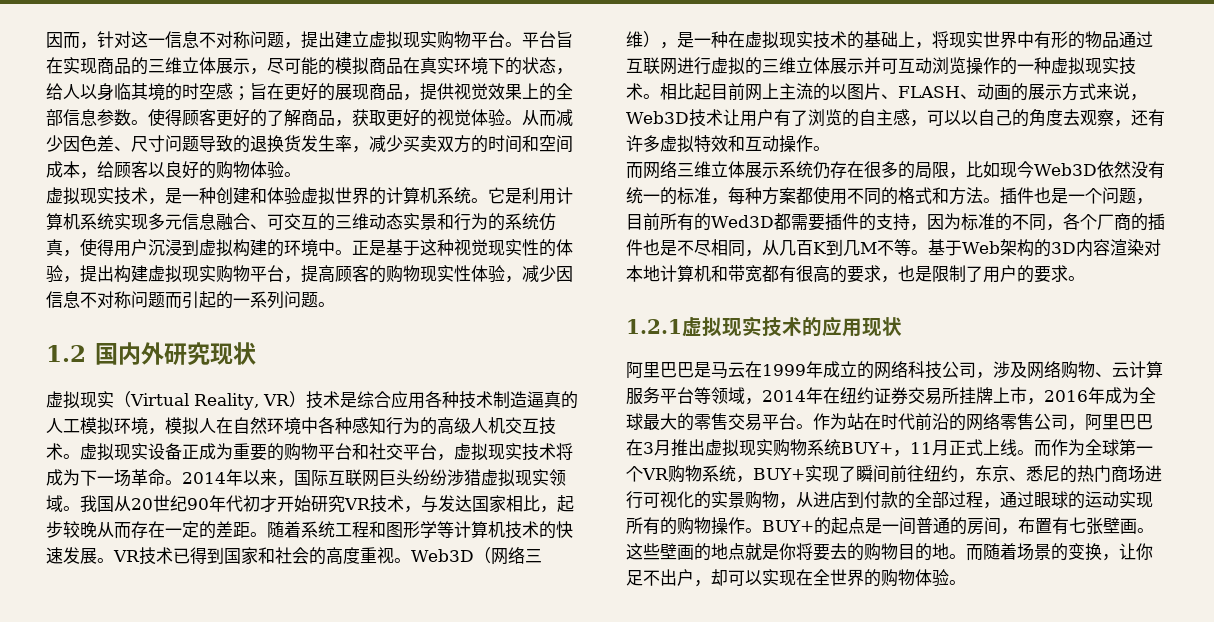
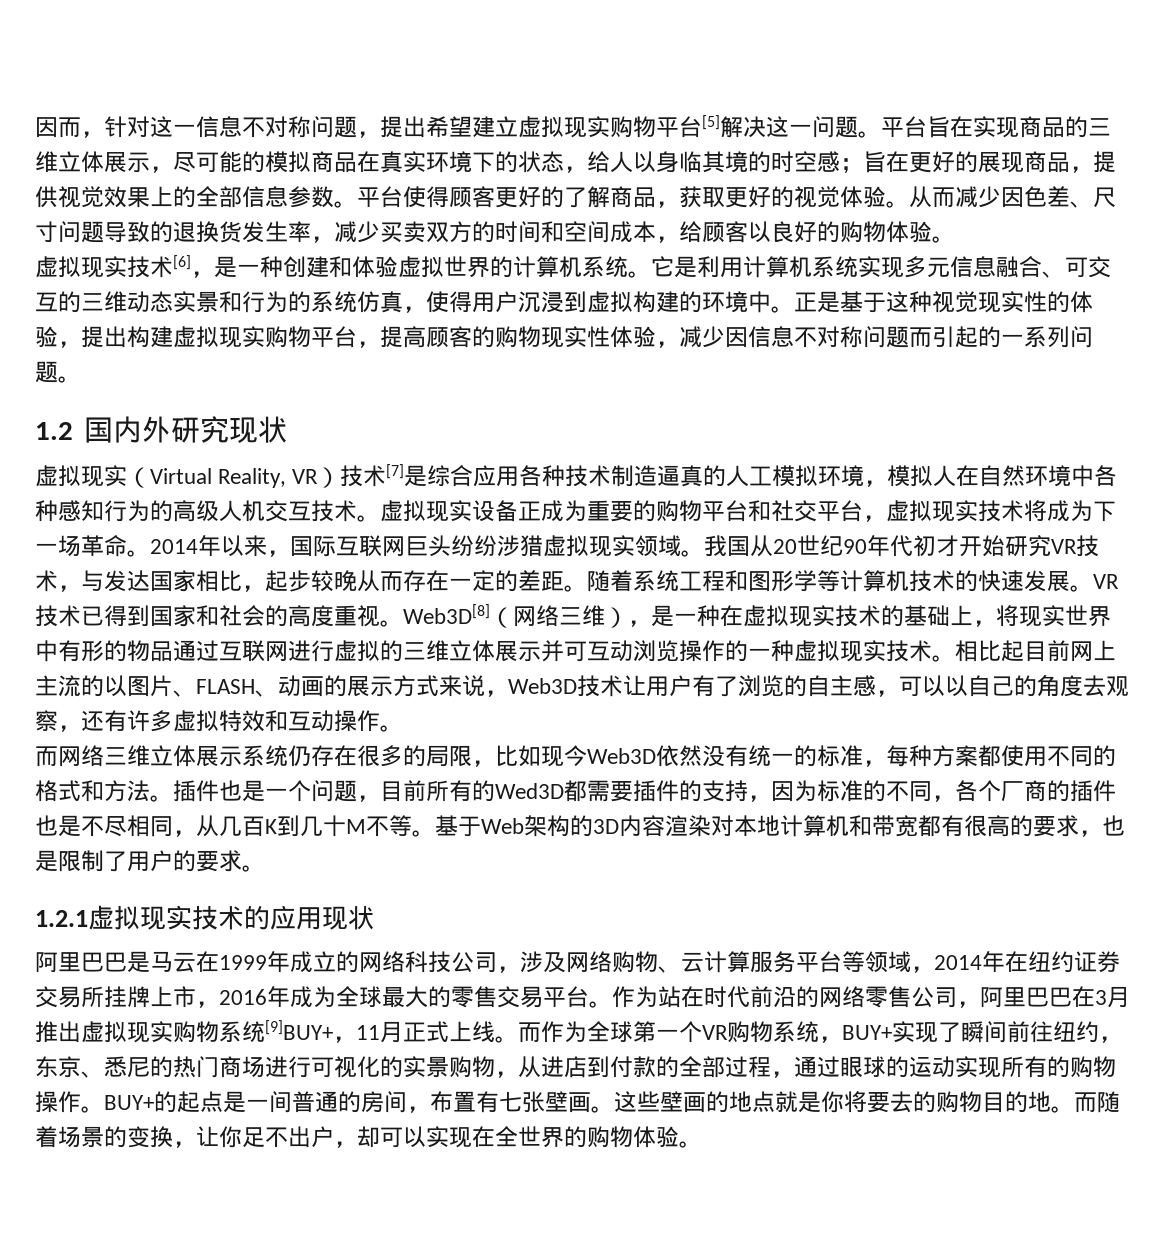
- 因而，针对这一信息不对称问题，提出建立虚拟现实购物平台。
+ 因而，针对这一信息不对称问题，提出希望建立虚拟现实购物平台[5]解决这一问题。
- 使得顾客更好的了解商品，获取更好的视觉体验。
+ 平台使得顾客更好的了解商品，获取更好的视觉体验。
- 虚拟现实技术，是一种创建和体验虚拟世界的计算机系统。
+ 虚拟现实技术[6]，是一种创建和体验虚拟世界的计算机系统。
- 虚拟现实（Virtual Reality, VR）技术是综合应用各种技术制造逼真的人工模拟环境，模拟人在自然环境中各种感知行为的高级人机交互技术。
+ 虚拟现实（Virtual Reality, VR）技术[7]是综合应用各种技术制造逼真的人工模拟环境，模拟人在自然环境中各种感知行为的高级人机交互技术。
- Web3D（网络三维），是一种在虚拟现实技术的基础上，将现实世界中有形的物品通过互联网进行虚拟的三维立体展示并可互动浏览操作的一种虚拟现实技术。
+ Web3D[8]（网络三维），是一种在虚拟现实技术的基础上，将现实世界中有形的物品通过互联网进行虚拟的三维立体展示并可互动浏览操作的一种虚拟现实技术。
- 插件也是一个问题，目前所有的Wed3D都需要插件的支持，因为标准的不同，各个厂商的插件也是不尽相同，从几百K到几M不等。
+ 插件也是一个问题，目前所有的Wed3D都需要插件的支持，因为标准的不同，各个厂商的插件也是不尽相同，从几百K到几十M不等。
- 作为站在时代前沿的网络零售公司，阿里巴巴在3月推出虚拟现实购物系统BUY+，11月正式上线。
+ 作为站在时代前沿的网络零售公司，阿里巴巴在3月推出虚拟现实购物系统[9]BUY+，11月正式上线。

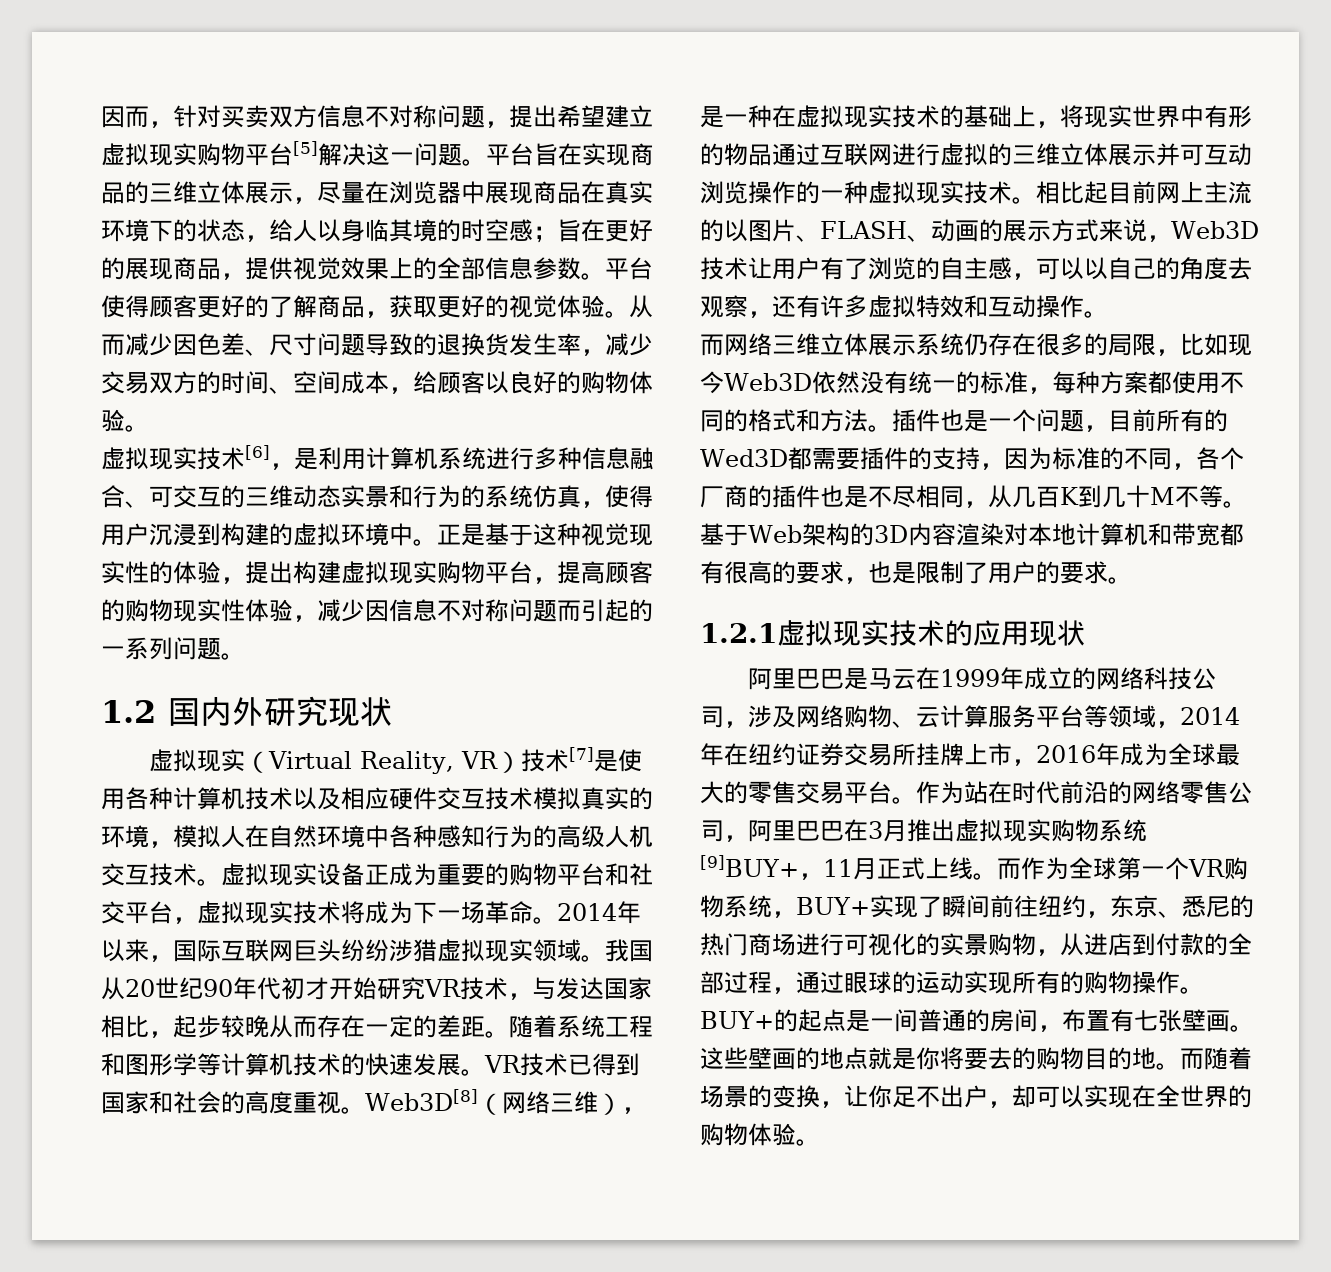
- 因而，针对这一信息不对称问题，提出希望建立虚拟现实购物平台[5]解决这一问题。
+ 因而，针对买卖双方信息不对称问题，提出希望建立虚拟现实购物平台[5]解决这一问题。
- 平台旨在实现商品的三维立体展示，尽可能的模拟商品在真实环境下的状态，给人以身临其境的时空感；旨在更好的展现商品，提供视觉效果上的全部信息参数。
+ 平台旨在实现商品的三维立体展示，尽量在浏览器中展现商品在真实环境下的状态，给人以身临其境的时空感；旨在更好的展现商品，提供视觉效果上的全部信息参数。
- 从而减少因色差、尺寸问题导致的退换货发生率，减少买卖双方的时间和空间成本，给顾客以良好的购物体验。
+ 从而减少因色差、尺寸问题导致的退换货发生率，减少交易双方的时间、空间成本，给顾客以良好的购物体验。
- 虚拟现实技术[6]，是一种创建和体验虚拟世界的计算机系统。它是利用计算机系统实现多元信息融合、可交互的三维动态实景和行为的系统仿真，使得用户沉浸到虚拟构建的环境中。
+ 虚拟现实技术[6]，是利用计算机系统进行多种信息融合、可交互的三维动态实景和行为的系统仿真，使得用户沉浸到构建的虚拟环境中。
- 虚拟现实（Virtual Reality, VR）技术[7]是综合应用各种技术制造逼真的人工模拟环境，模拟人在自然环境中各种感知行为的高级人机交互技术。
+ 虚拟现实（Virtual Reality, VR）技术[7]是使用各种计算机技术以及相应硬件交互技术模拟真实的环境，模拟人在自然环境中各种感知行为的高级人机交互技术。

